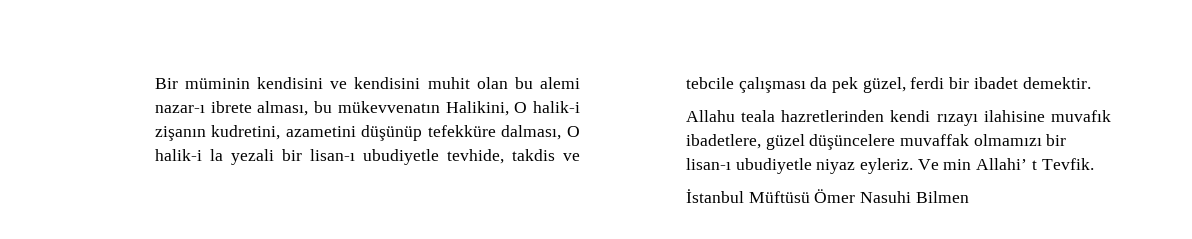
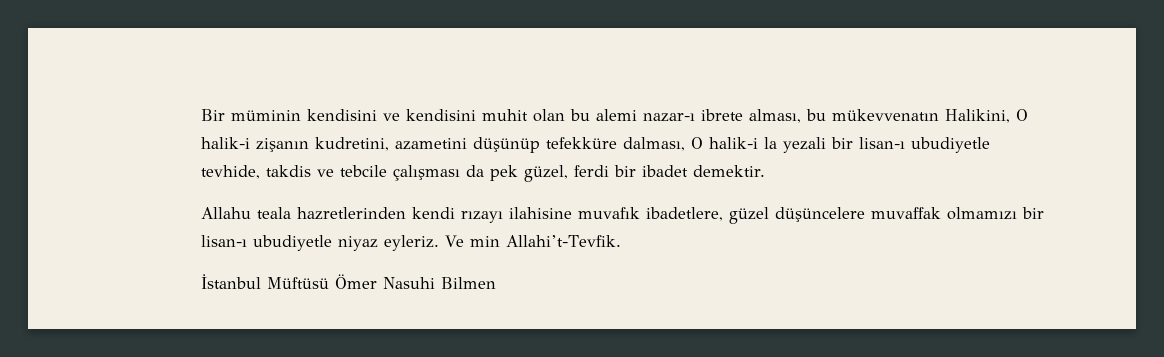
- Ve min Allahi’ t Tevfik.
+ Ve min Allahi’t-Tevfik.

